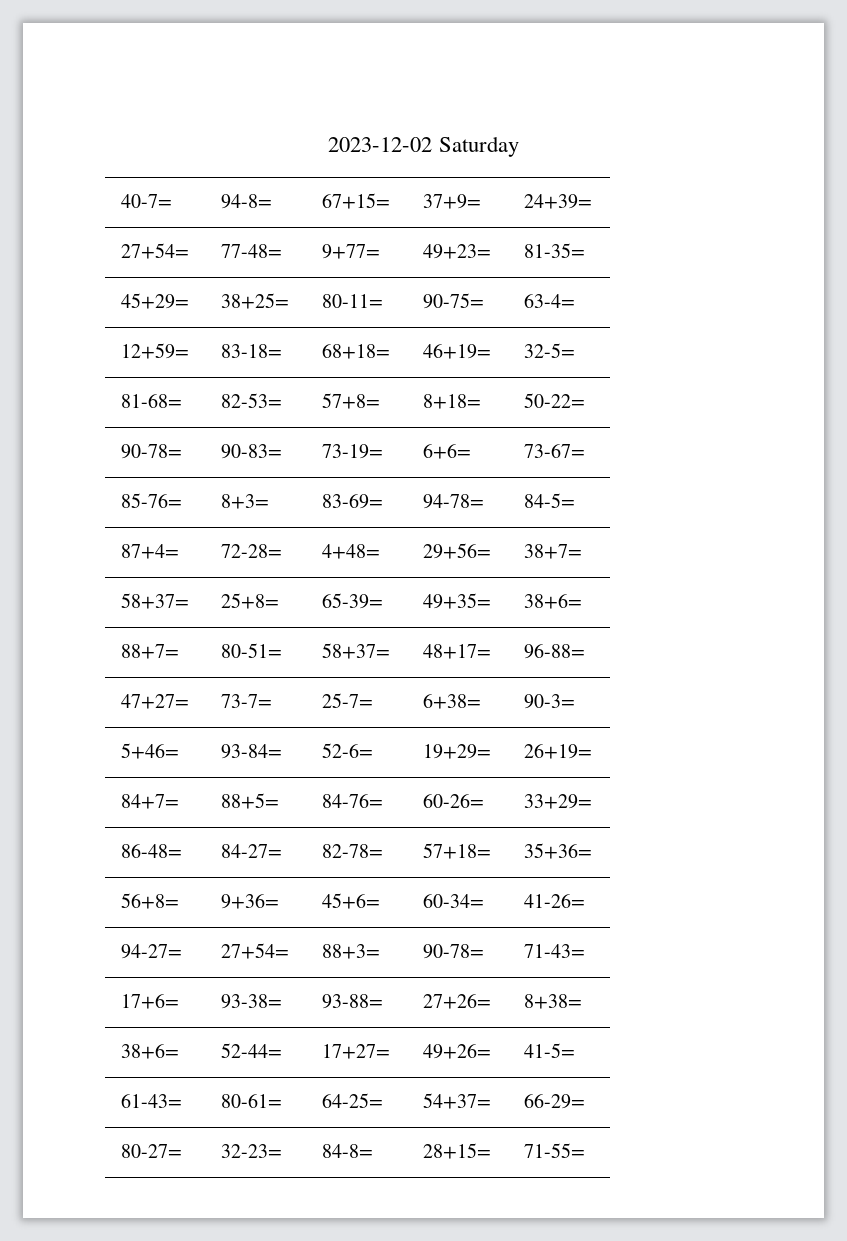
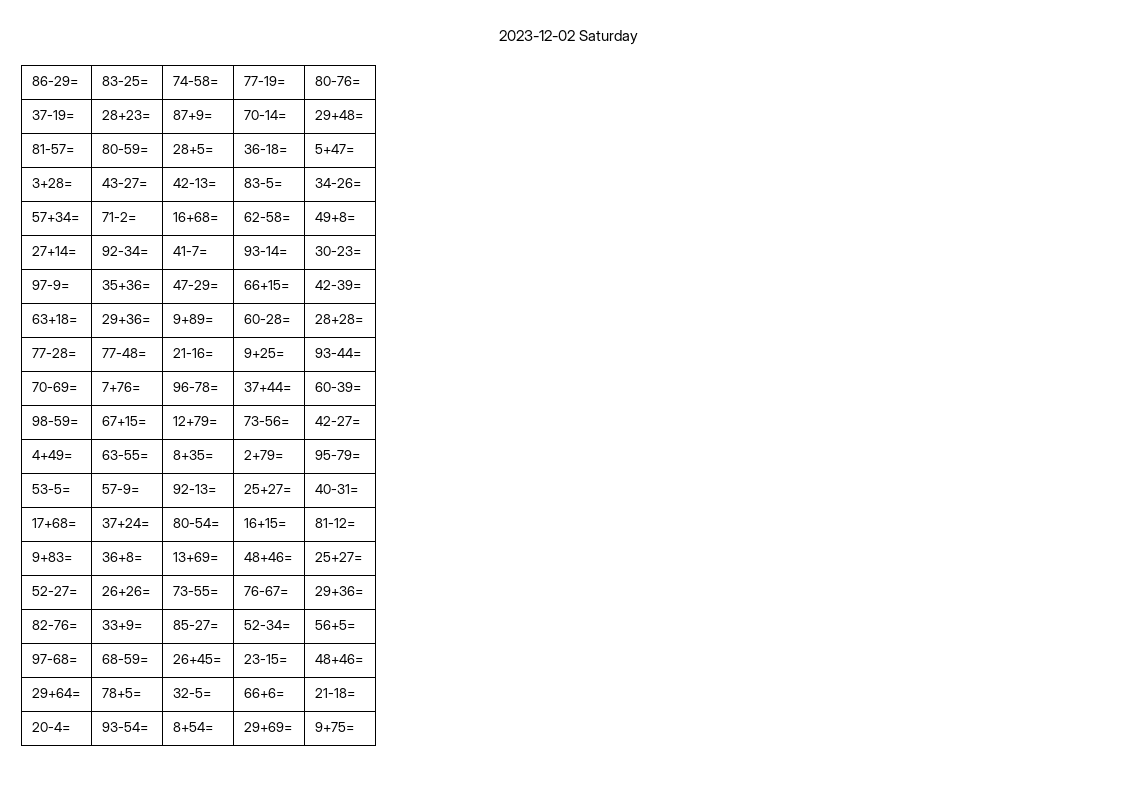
- 40-7= | 94-8= | 67+15= | 37+9= | 24+39=
- 27+54= | 77-48= | 9+77= | 49+23= | 81-35=
- 45+29= | 38+25= | 80-11= | 90-75= | 63-4=
- 12+59= | 83-18= | 68+18= | 46+19= | 32-5=
- 81-68= | 82-53= | 57+8= | 8+18= | 50-22=
- 90-78= | 90-83= | 73-19= | 6+6= | 73-67=
- 85-76= | 8+3= | 83-69= | 94-78= | 84-5=
- 87+4= | 72-28= | 4+48= | 29+56= | 38+7=
- 58+37= | 25+8= | 65-39= | 49+35= | 38+6=
- 88+7= | 80-51= | 58+37= | 48+17= | 96-88=
- 47+27= | 73-7= | 25-7= | 6+38= | 90-3=
- 5+46= | 93-84= | 52-6= | 19+29= | 26+19=
- 84+7= | 88+5= | 84-76= | 60-26= | 33+29=
- 86-48= | 84-27= | 82-78= | 57+18= | 35+36=
- 56+8= | 9+36= | 45+6= | 60-34= | 41-26=
- 94-27= | 27+54= | 88+3= | 90-78= | 71-43=
- 17+6= | 93-38= | 93-88= | 27+26= | 8+38=
- 38+6= | 52-44= | 17+27= | 49+26= | 41-5=
- 61-43= | 80-61= | 64-25= | 54+37= | 66-29=
- 80-27= | 32-23= | 84-8= | 28+15= | 71-55=
+ 86-29= | 83-25= | 74-58= | 77-19= | 80-76=
+ 37-19= | 28+23= | 87+9= | 70-14= | 29+48=
+ 81-57= | 80-59= | 28+5= | 36-18= | 5+47=
+ 3+28= | 43-27= | 42-13= | 83-5= | 34-26=
+ 57+34= | 71-2= | 16+68= | 62-58= | 49+8=
+ 27+14= | 92-34= | 41-7= | 93-14= | 30-23=
+ 97-9= | 35+36= | 47-29= | 66+15= | 42-39=
+ 63+18= | 29+36= | 9+89= | 60-28= | 28+28=
+ 77-28= | 77-48= | 21-16= | 9+25= | 93-44=
+ 70-69= | 7+76= | 96-78= | 37+44= | 60-39=
+ 98-59= | 67+15= | 12+79= | 73-56= | 42-27=
+ 4+49= | 63-55= | 8+35= | 2+79= | 95-79=
+ 53-5= | 57-9= | 92-13= | 25+27= | 40-31=
+ 17+68= | 37+24= | 80-54= | 16+15= | 81-12=
+ 9+83= | 36+8= | 13+69= | 48+46= | 25+27=
+ 52-27= | 26+26= | 73-55= | 76-67= | 29+36=
+ 82-76= | 33+9= | 85-27= | 52-34= | 56+5=
+ 97-68= | 68-59= | 26+45= | 23-15= | 48+46=
+ 29+64= | 78+5= | 32-5= | 66+6= | 21-18=
+ 20-4= | 93-54= | 8+54= | 29+69= | 9+75=

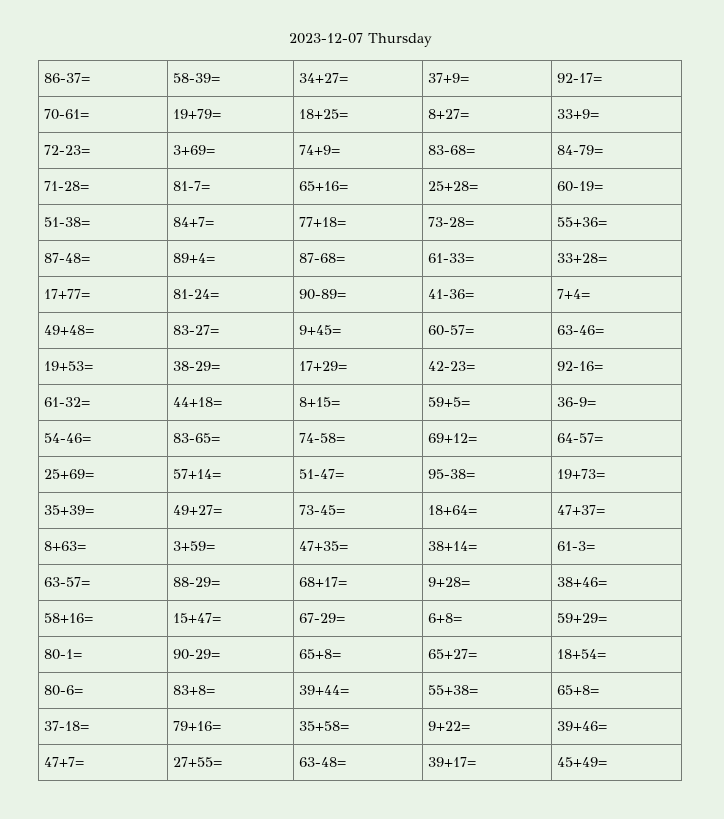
- 2023-12-02 Saturday
- 86-29= | 83-25= | 74-58= | 77-19= | 80-76=
- 37-19= | 28+23= | 87+9= | 70-14= | 29+48=
- 81-57= | 80-59= | 28+5= | 36-18= | 5+47=
- 3+28= | 43-27= | 42-13= | 83-5= | 34-26=
- 57+34= | 71-2= | 16+68= | 62-58= | 49+8=
- 27+14= | 92-34= | 41-7= | 93-14= | 30-23=
- 97-9= | 35+36= | 47-29= | 66+15= | 42-39=
- 63+18= | 29+36= | 9+89= | 60-28= | 28+28=
- 77-28= | 77-48= | 21-16= | 9+25= | 93-44=
- 70-69= | 7+76= | 96-78= | 37+44= | 60-39=
- 98-59= | 67+15= | 12+79= | 73-56= | 42-27=
- 4+49= | 63-55= | 8+35= | 2+79= | 95-79=
- 53-5= | 57-9= | 92-13= | 25+27= | 40-31=
- 17+68= | 37+24= | 80-54= | 16+15= | 81-12=
- 9+83= | 36+8= | 13+69= | 48+46= | 25+27=
- 52-27= | 26+26= | 73-55= | 76-67= | 29+36=
- 82-76= | 33+9= | 85-27= | 52-34= | 56+5=
- 97-68= | 68-59= | 26+45= | 23-15= | 48+46=
- 29+64= | 78+5= | 32-5= | 66+6= | 21-18=
- 20-4= | 93-54= | 8+54= | 29+69= | 9+75=
+ 2023-12-07 Thursday
+ 86-37= | 58-39= | 34+27= | 37+9= | 92-17=
+ 70-61= | 19+79= | 18+25= | 8+27= | 33+9=
+ 72-23= | 3+69= | 74+9= | 83-68= | 84-79=
+ 71-28= | 81-7= | 65+16= | 25+28= | 60-19=
+ 51-38= | 84+7= | 77+18= | 73-28= | 55+36=
+ 87-48= | 89+4= | 87-68= | 61-33= | 33+28=
+ 17+77= | 81-24= | 90-89= | 41-36= | 7+4=
+ 49+48= | 83-27= | 9+45= | 60-57= | 63-46=
+ 19+53= | 38-29= | 17+29= | 42-23= | 92-16=
+ 61-32= | 44+18= | 8+15= | 59+5= | 36-9=
+ 54-46= | 83-65= | 74-58= | 69+12= | 64-57=
+ 25+69= | 57+14= | 51-47= | 95-38= | 19+73=
+ 35+39= | 49+27= | 73-45= | 18+64= | 47+37=
+ 8+63= | 3+59= | 47+35= | 38+14= | 61-3=
+ 63-57= | 88-29= | 68+17= | 9+28= | 38+46=
+ 58+16= | 15+47= | 67-29= | 6+8= | 59+29=
+ 80-1= | 90-29= | 65+8= | 65+27= | 18+54=
+ 80-6= | 83+8= | 39+44= | 55+38= | 65+8=
+ 37-18= | 79+16= | 35+58= | 9+22= | 39+46=
+ 47+7= | 27+55= | 63-48= | 39+17= | 45+49=

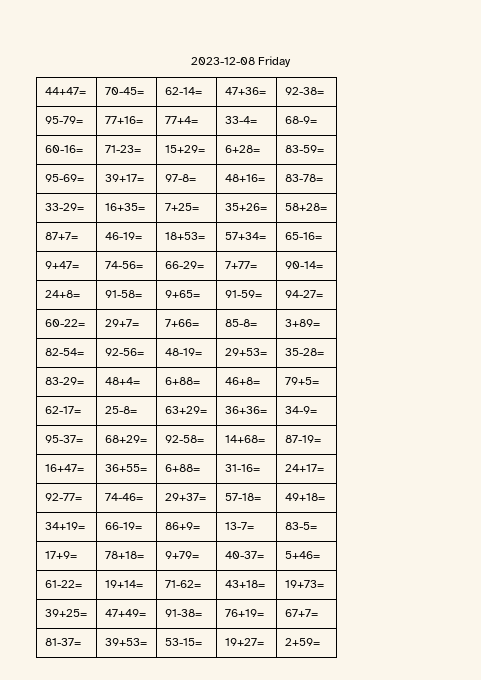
- 2023-12-07 Thursday
- 86-37= | 58-39= | 34+27= | 37+9= | 92-17=
- 70-61= | 19+79= | 18+25= | 8+27= | 33+9=
- 72-23= | 3+69= | 74+9= | 83-68= | 84-79=
- 71-28= | 81-7= | 65+16= | 25+28= | 60-19=
- 51-38= | 84+7= | 77+18= | 73-28= | 55+36=
- 87-48= | 89+4= | 87-68= | 61-33= | 33+28=
- 17+77= | 81-24= | 90-89= | 41-36= | 7+4=
- 49+48= | 83-27= | 9+45= | 60-57= | 63-46=
- 19+53= | 38-29= | 17+29= | 42-23= | 92-16=
- 61-32= | 44+18= | 8+15= | 59+5= | 36-9=
- 54-46= | 83-65= | 74-58= | 69+12= | 64-57=
- 25+69= | 57+14= | 51-47= | 95-38= | 19+73=
- 35+39= | 49+27= | 73-45= | 18+64= | 47+37=
- 8+63= | 3+59= | 47+35= | 38+14= | 61-3=
- 63-57= | 88-29= | 68+17= | 9+28= | 38+46=
- 58+16= | 15+47= | 67-29= | 6+8= | 59+29=
- 80-1= | 90-29= | 65+8= | 65+27= | 18+54=
- 80-6= | 83+8= | 39+44= | 55+38= | 65+8=
- 37-18= | 79+16= | 35+58= | 9+22= | 39+46=
- 47+7= | 27+55= | 63-48= | 39+17= | 45+49=
+ 2023-12-08 Friday
+ 44+47= | 70-45= | 62-14= | 47+36= | 92-38=
+ 95-79= | 77+16= | 77+4= | 33-4= | 68-9=
+ 60-16= | 71-23= | 15+29= | 6+28= | 83-59=
+ 95-69= | 39+17= | 97-8= | 48+16= | 83-78=
+ 33-29= | 16+35= | 7+25= | 35+26= | 58+28=
+ 87+7= | 46-19= | 18+53= | 57+34= | 65-16=
+ 9+47= | 74-56= | 66-29= | 7+77= | 90-14=
+ 24+8= | 91-58= | 9+65= | 91-59= | 94-27=
+ 60-22= | 29+7= | 7+66= | 85-8= | 3+89=
+ 82-54= | 92-56= | 48-19= | 29+53= | 35-28=
+ 83-29= | 48+4= | 6+88= | 46+8= | 79+5=
+ 62-17= | 25-8= | 63+29= | 36+36= | 34-9=
+ 95-37= | 68+29= | 92-58= | 14+68= | 87-19=
+ 16+47= | 36+55= | 6+88= | 31-16= | 24+17=
+ 92-77= | 74-46= | 29+37= | 57-18= | 49+18=
+ 34+19= | 66-19= | 86+9= | 13-7= | 83-5=
+ 17+9= | 78+18= | 9+79= | 40-37= | 5+46=
+ 61-22= | 19+14= | 71-62= | 43+18= | 19+73=
+ 39+25= | 47+49= | 91-38= | 76+19= | 67+7=
+ 81-37= | 39+53= | 53-15= | 19+27= | 2+59=

